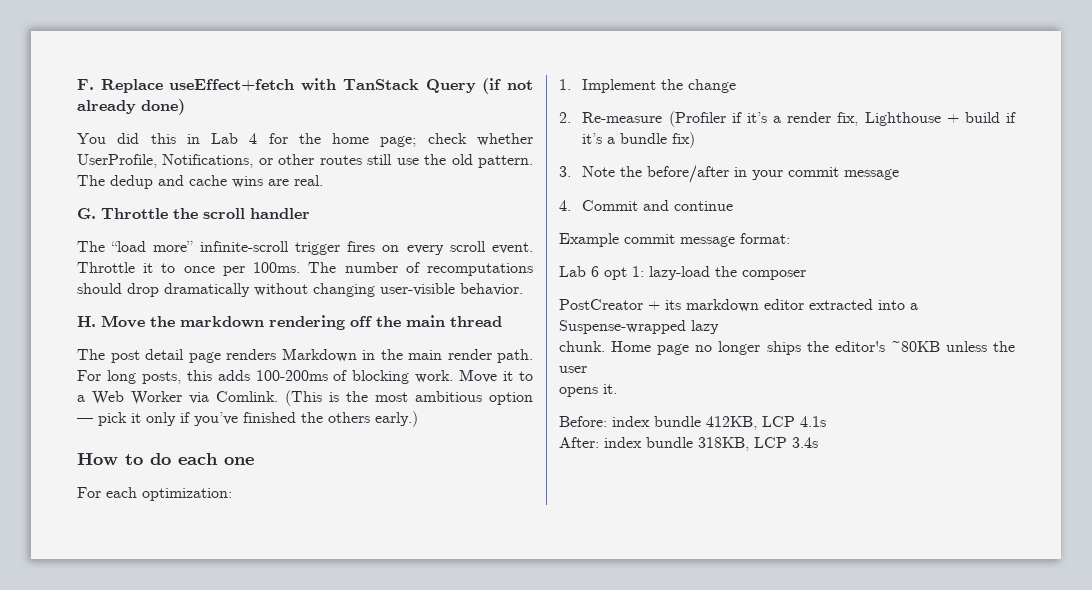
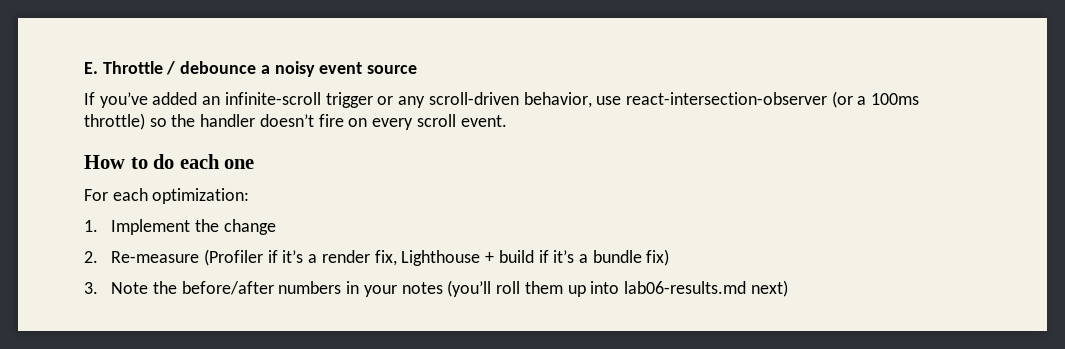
- F. Replace useEffect+fetch with TanStack Query (if not already done)
- You did this in Lab 4 for the home page; check whether UserProfile, Notifications, or other routes still use the old pattern. The dedup and cache wins are real.
- G. Throttle the scroll handler
- The “load more” infinite-scroll trigger fires on every scroll event. Throttle it to once per 100ms. The number of recomputations should drop dramatically without changing user-visible behavior.
- H. Move the markdown rendering off the main thread
- The post detail page renders Markdown in the main render path. For long posts, this adds 100-200ms of blocking work. Move it to a Web Worker via Comlink. (This is the most ambitious option — pick it only if you’ve finished the others early.)
+ E. Throttle / debounce a noisy event source
+ If you’ve added an infinite-scroll trigger or any scroll-driven behavior, use react-intersection-observer (or a 100ms throttle) so the handler doesn’t fire on every scroll event.
- 3. Note the before/after in your commit message
- 4. Commit and continue
- Example commit message format:
- Lab 6 opt 1: lazy-load the composer
- PostCreator + its markdown editor extracted into a Suspense-wrapped lazy
- chunk. Home page no longer ships the editor's ~80KB unless the user
- opens it.
- Before: index bundle 412KB, LCP 4.1s
- After: index bundle 318KB, LCP 3.4s
+ 3. Note the before/after numbers in your notes (you’ll roll them up into lab06-results.md next)

